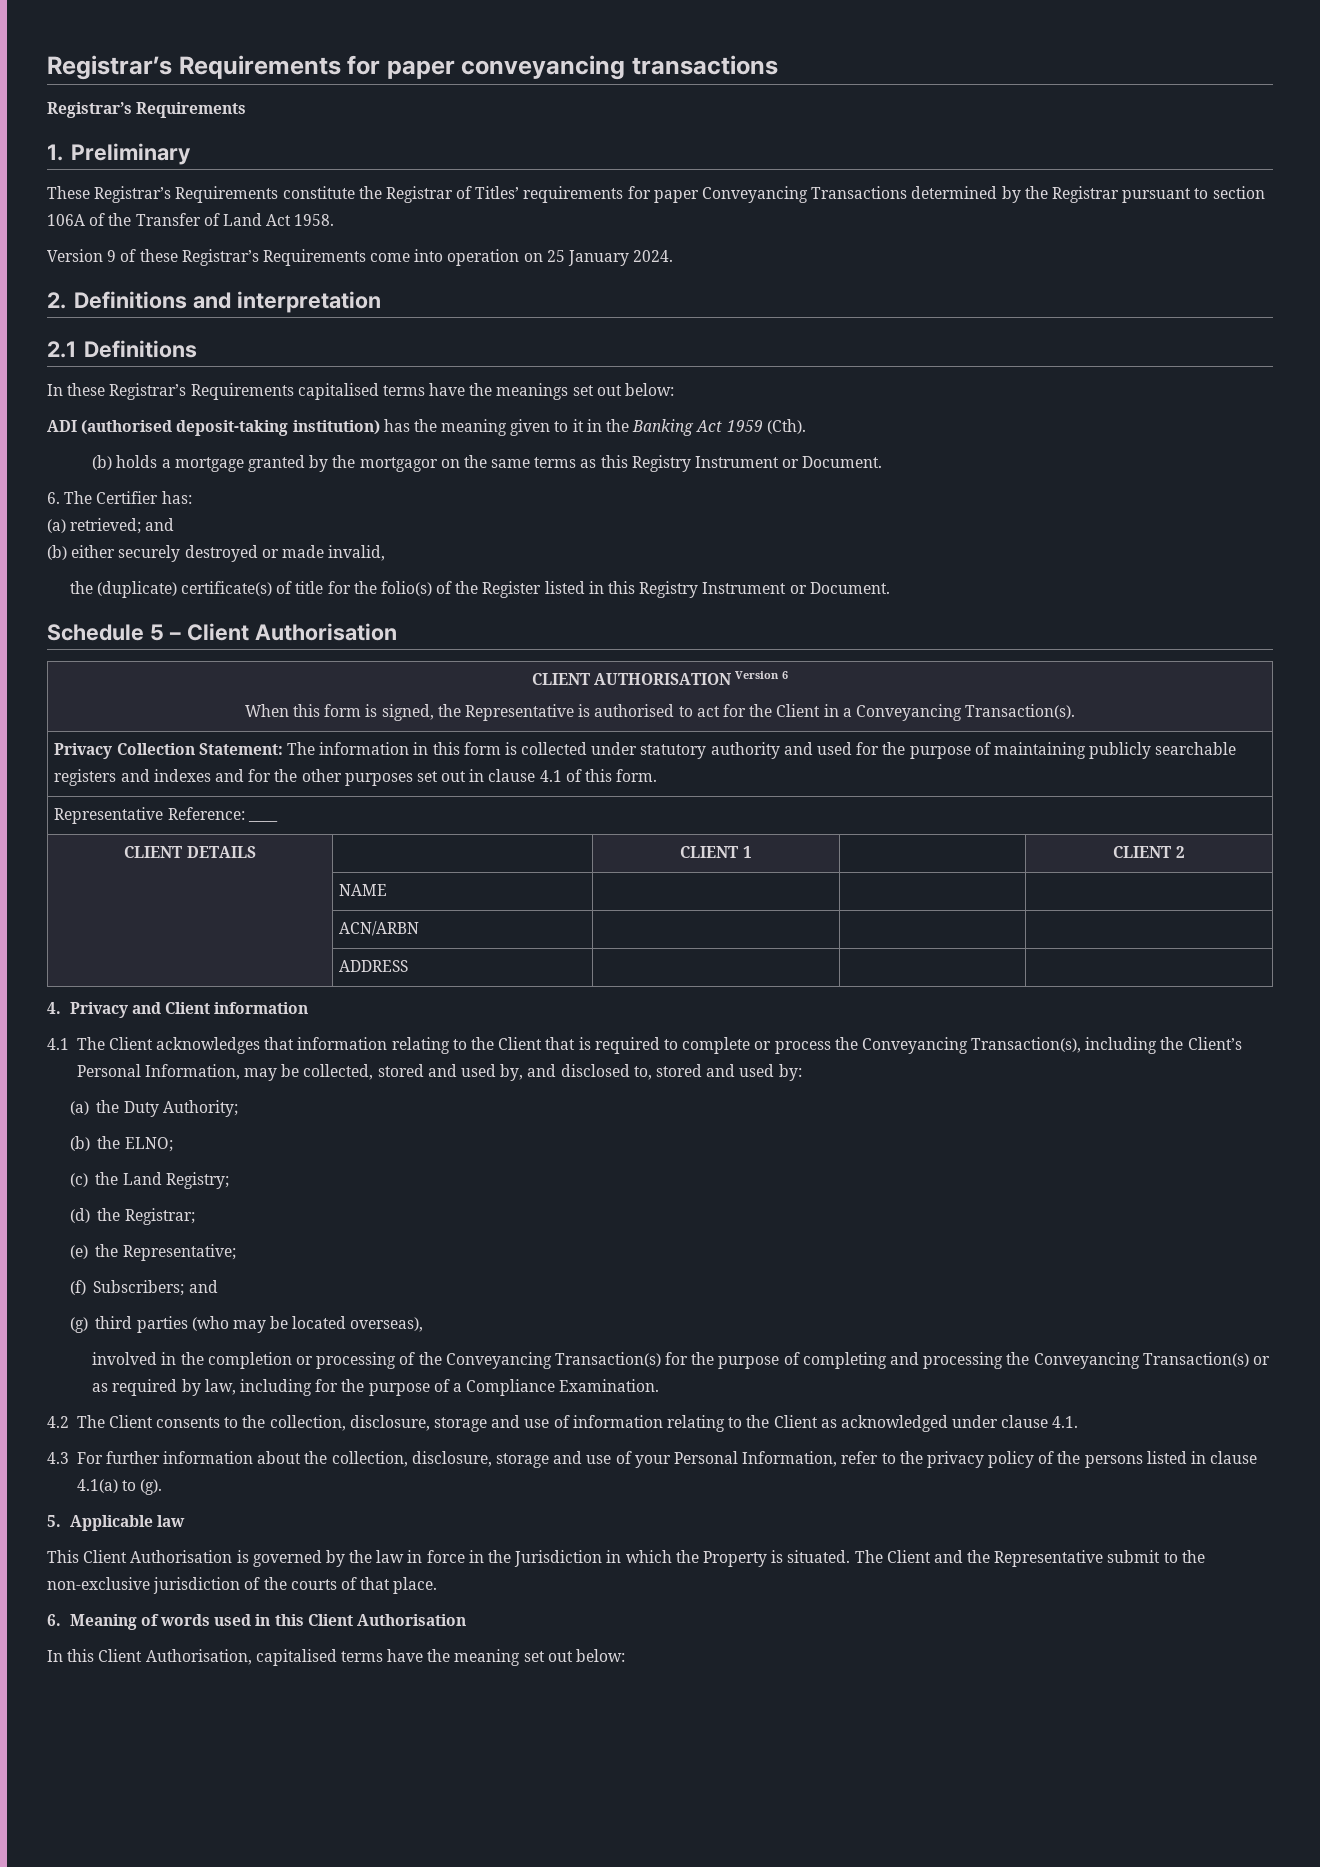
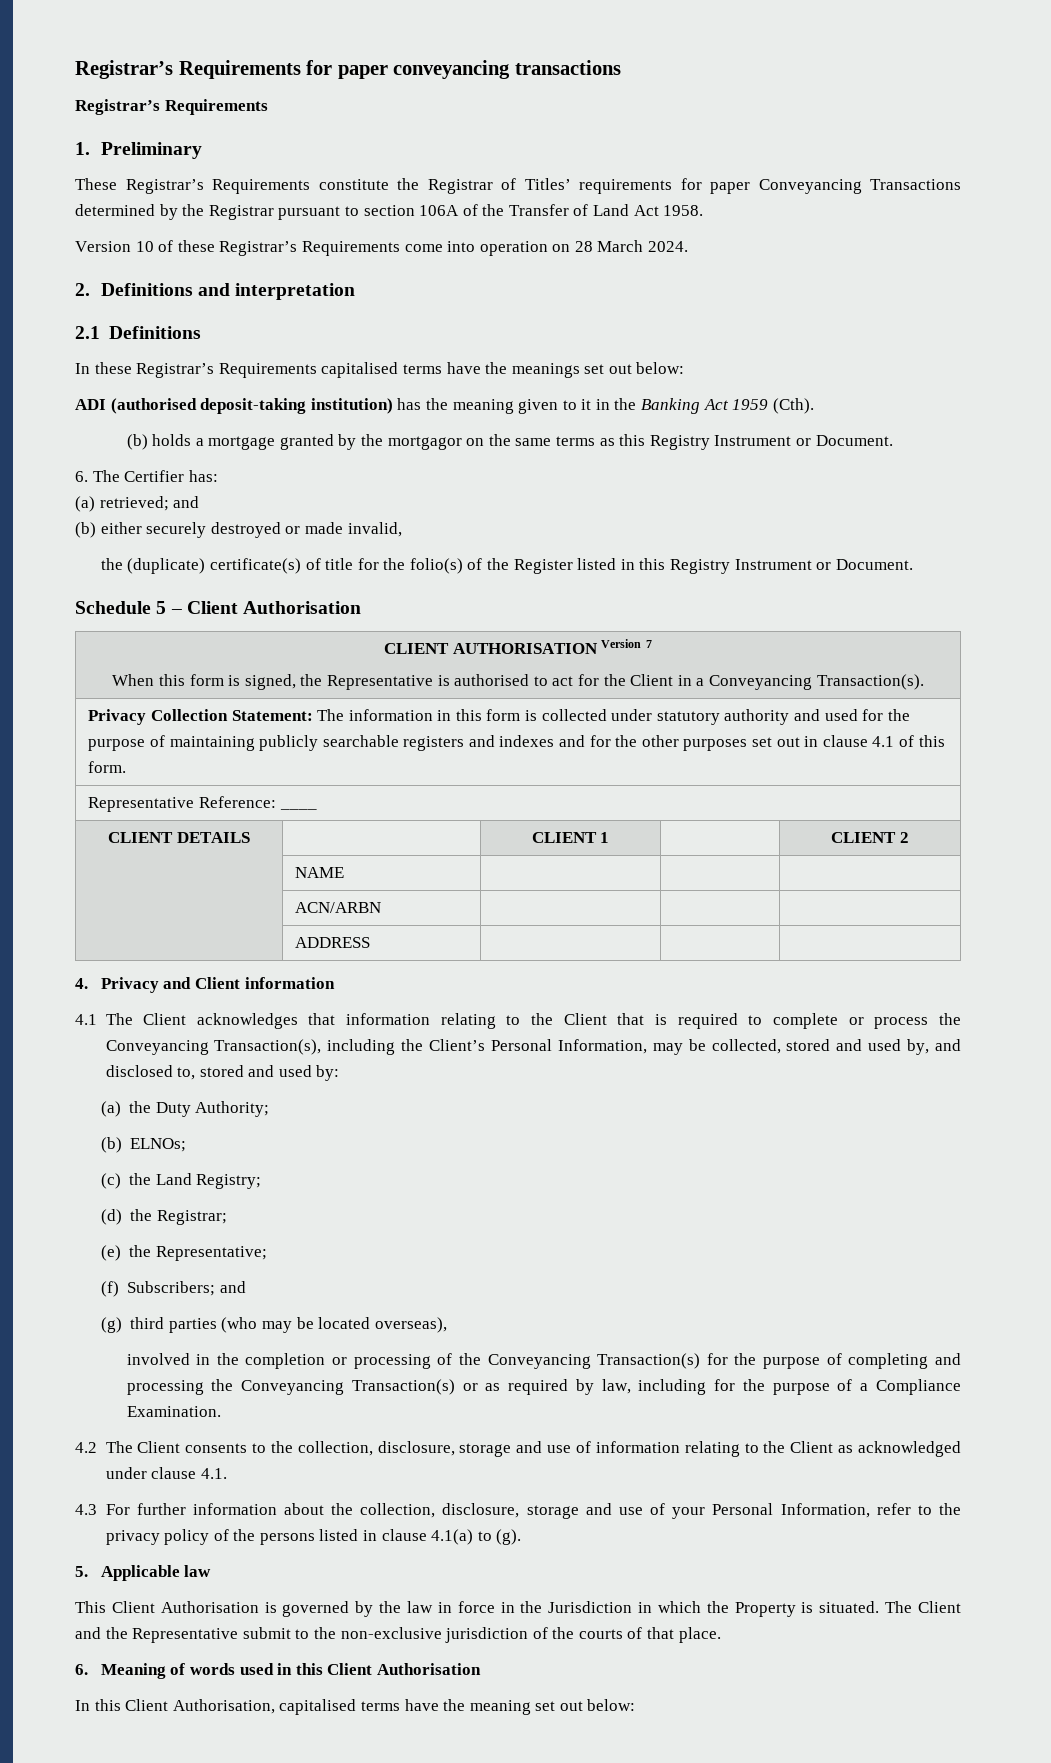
- Version 9 of these Registrar’s Requirements come into operation on 25 January 2024.
+ Version 10 of these Registrar’s Requirements come into operation on 28 March 2024.
- CLIENT AUTHORISATION Version 6
+ CLIENT AUTHORISATION Version 7
- (b) the ELNO;
+ (b) ELNOs;

